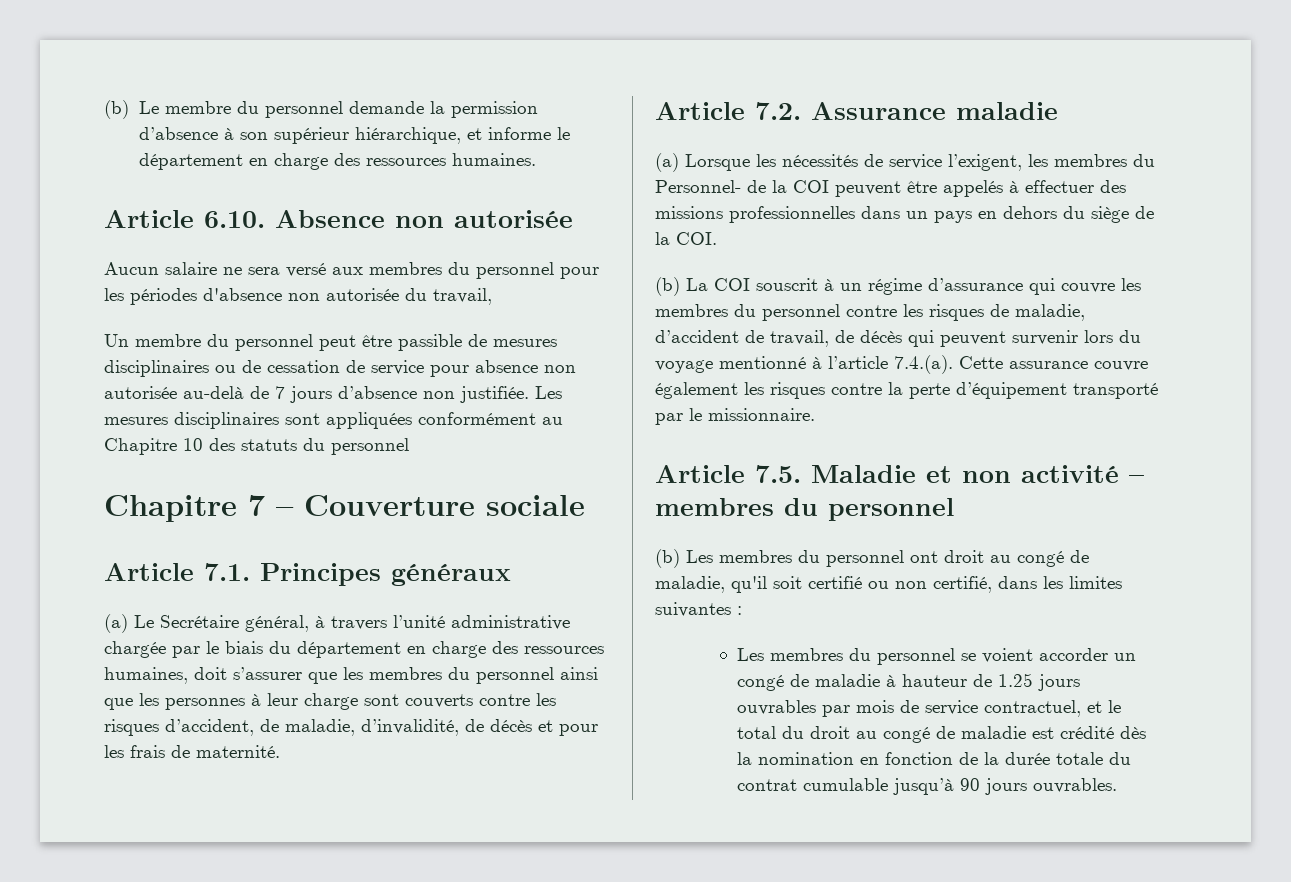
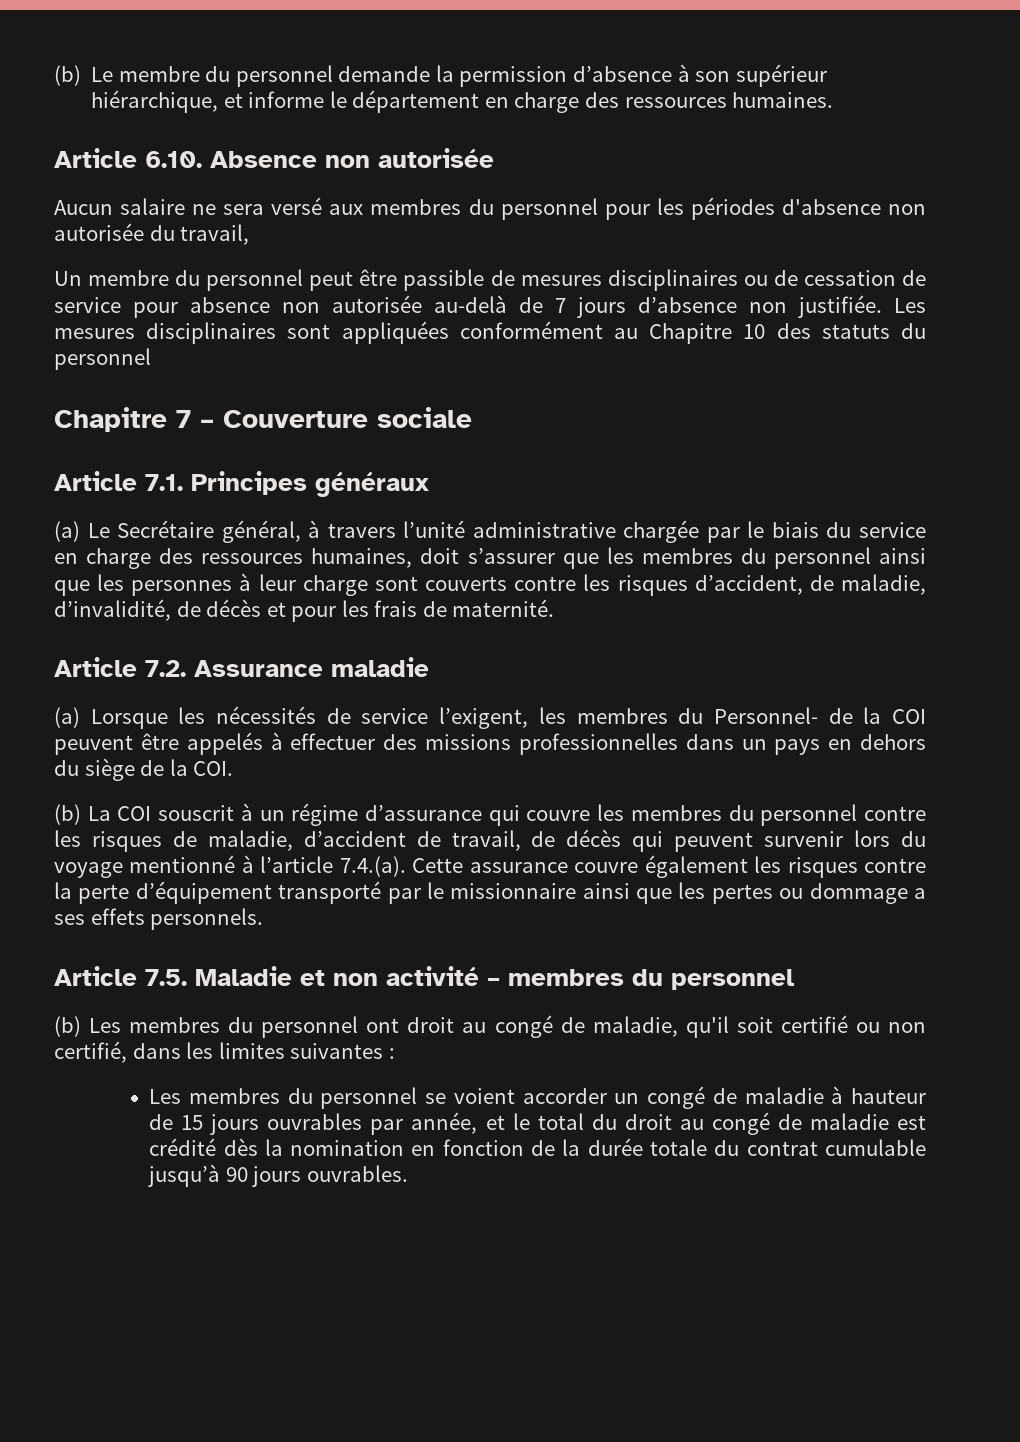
- (a) Le Secrétaire général, à travers l’unité administrative chargée par le biais du département en charge des ressources humaines, doit s’assurer que les membres du personnel ainsi que les personnes à leur charge sont couverts contre les risques d’accident, de maladie, d’invalidité, de décès et pour les frais de maternité.
+ (a) Le Secrétaire général, à travers l’unité administrative chargée par le biais du service en charge des ressources humaines, doit s’assurer que les membres du personnel ainsi que les personnes à leur charge sont couverts contre les risques d’accident, de maladie, d’invalidité, de décès et pour les frais de maternité.
- (b) La COI souscrit à un régime d’assurance qui couvre les membres du personnel contre les risques de maladie, d’accident de travail, de décès qui peuvent survenir lors du voyage mentionné à l’article 7.4.(a). Cette assurance couvre également les risques contre la perte d’équipement transporté par le missionnaire.
+ (b) La COI souscrit à un régime d’assurance qui couvre les membres du personnel contre les risques de maladie, d’accident de travail, de décès qui peuvent survenir lors du voyage mentionné à l’article 7.4.(a). Cette assurance couvre également les risques contre la perte d’équipement transporté par le missionnaire ainsi que les pertes ou dommage a ses effets personnels.
- Les membres du personnel se voient accorder un congé de maladie à hauteur de 1.25 jours ouvrables par mois de service contractuel, et le total du droit au congé de maladie est crédité dès la nomination en fonction de la durée totale du contrat cumulable jusqu’à 90 jours ouvrables.
+ Les membres du personnel se voient accorder un congé de maladie à hauteur de 15 jours ouvrables par année, et le total du droit au congé de maladie est crédité dès la nomination en fonction de la durée totale du contrat cumulable jusqu’à 90 jours ouvrables.

